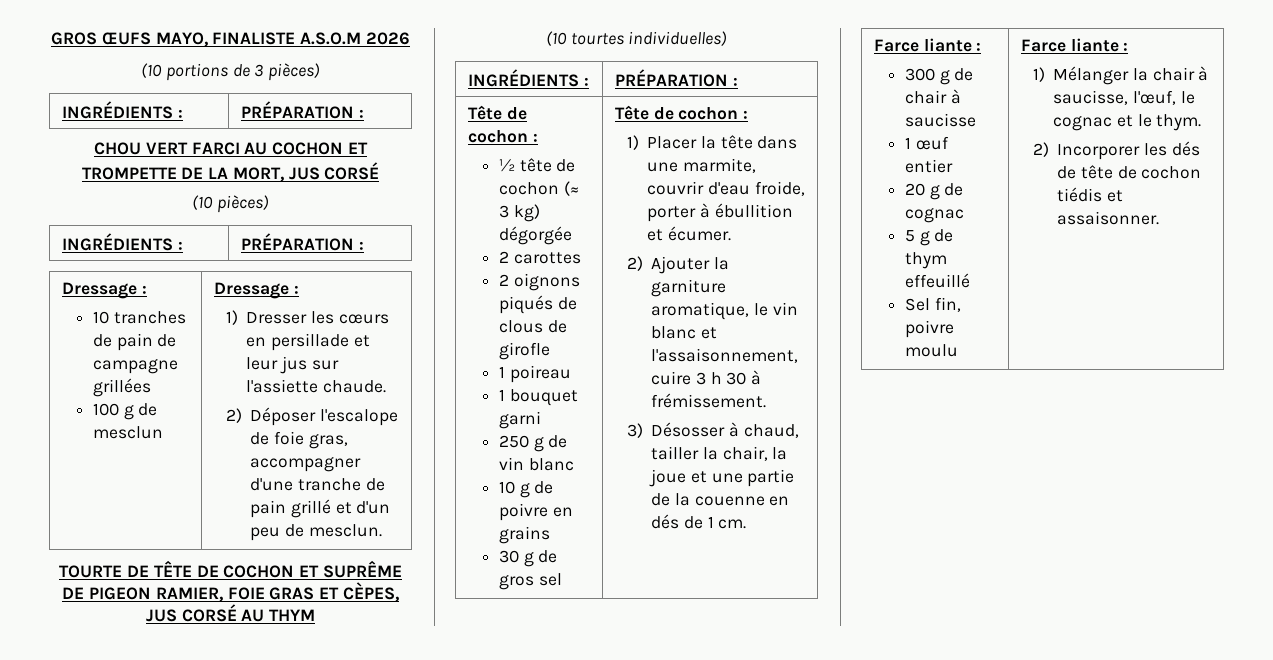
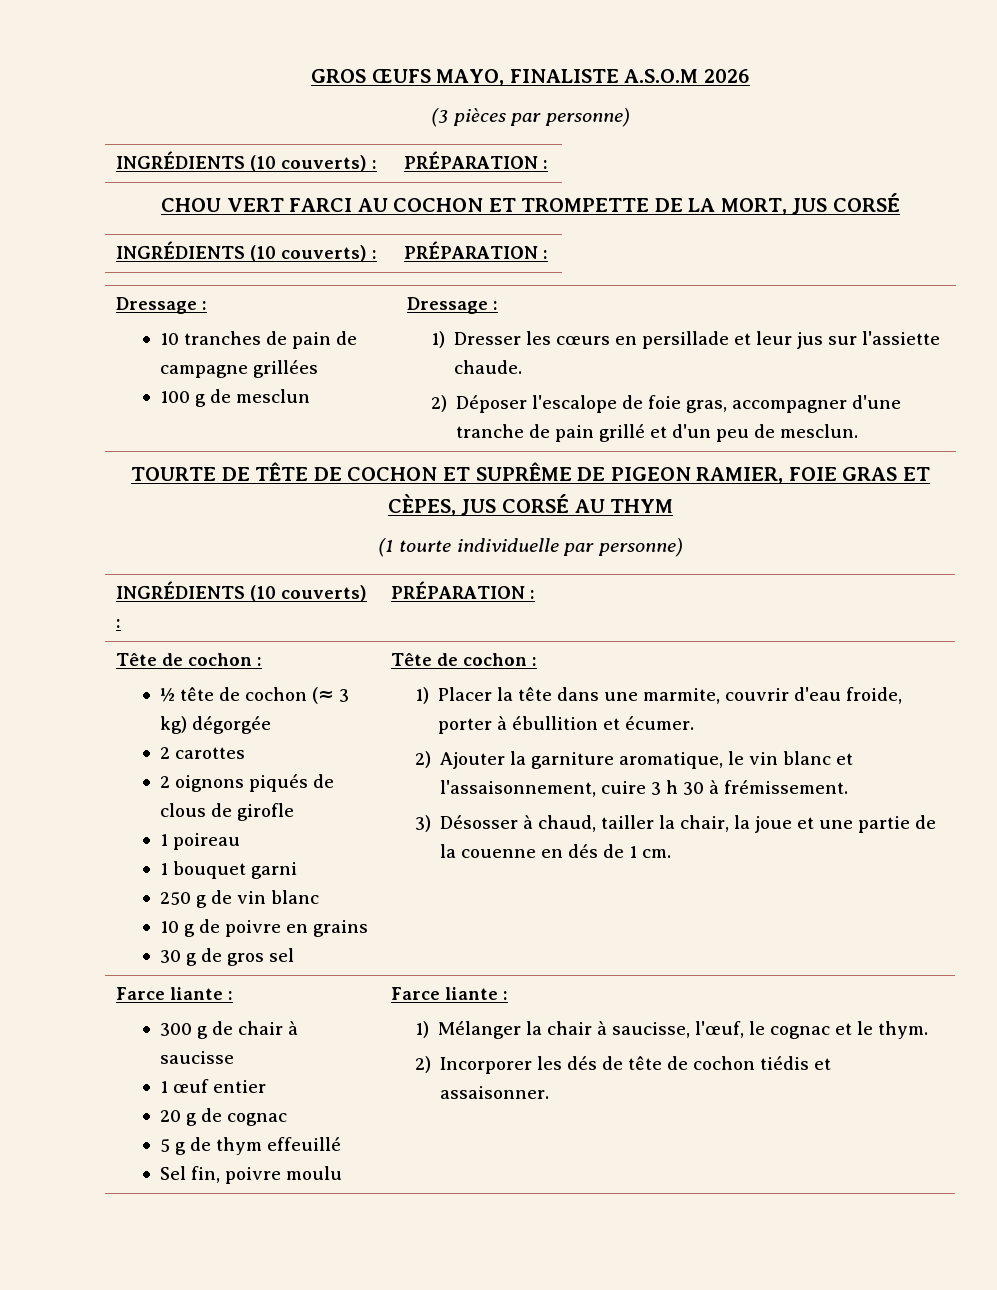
- (10 portions de 3 pièces)
- INGRÉDIENTS : | PRÉPARATION :
+ (3 pièces par personne)
+ INGRÉDIENTS (10 couverts) : | PRÉPARATION :
  CHOU VERT FARCI AU COCHON ET TROMPETTE DE LA MORT, JUS CORSÉ
- (10 pièces)
- INGRÉDIENTS : | PRÉPARATION :
+ INGRÉDIENTS (10 couverts) : | PRÉPARATION :
- (10 tourtes individuelles)
- INGRÉDIENTS : | PRÉPARATION :
+ (1 tourte individuelle par personne)
+ INGRÉDIENTS (10 couverts) : | PRÉPARATION :

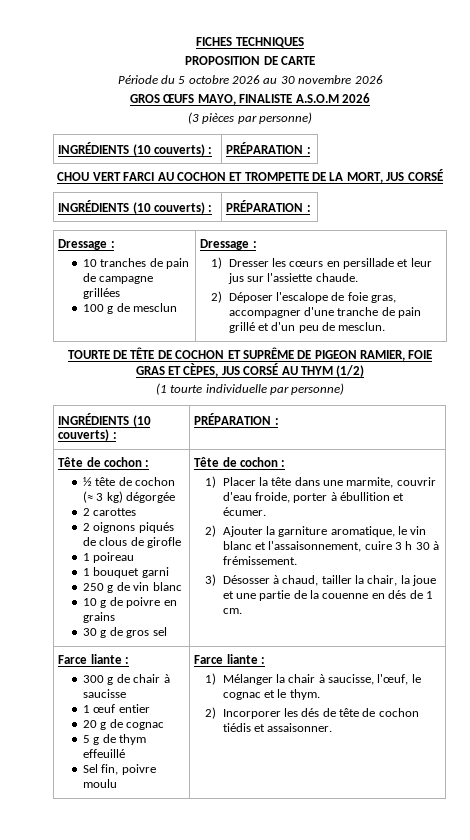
+ FICHES TECHNIQUES
+ PROPOSITION DE CARTE
+ Période du 5 octobre 2026 au 30 novembre 2026
- TOURTE DE TÊTE DE COCHON ET SUPRÊME DE PIGEON RAMIER, FOIE GRAS ET CÈPES, JUS CORSÉ AU THYM
+ TOURTE DE TÊTE DE COCHON ET SUPRÊME DE PIGEON RAMIER, FOIE GRAS ET CÈPES, JUS CORSÉ AU THYM (1/2)

